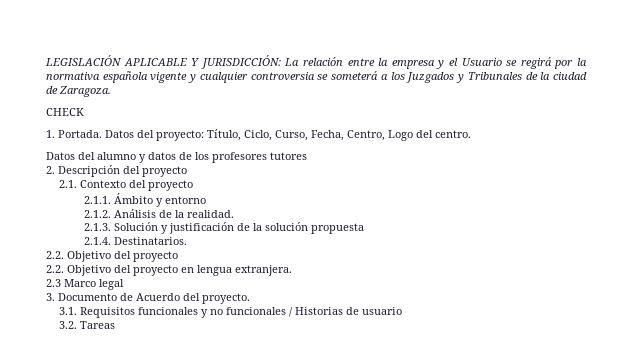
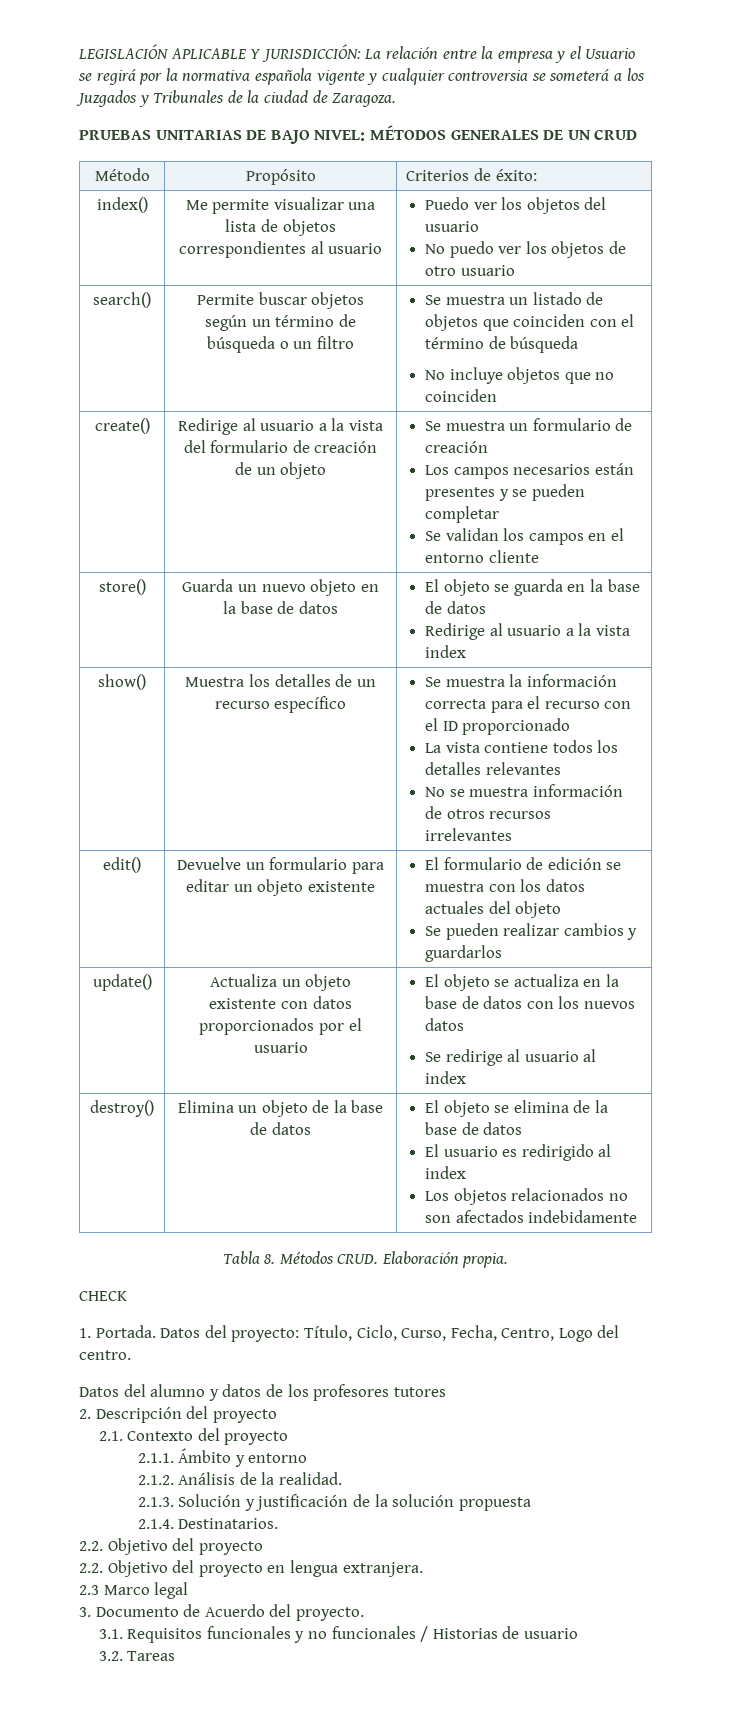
+ PRUEBAS UNITARIAS DE BAJO NIVEL: MÉTODOS GENERALES DE UN CRUD
+ Método | Propósito | Criterios de éxito:
+ index() | Me permite visualizar una lista de objetos correspondientes al usuario | Puedo ver los objetos del usuario
+ No puedo ver los objetos de otro usuario
+ search() | Permite buscar objetos según un término de búsqueda o un filtro | Se muestra un listado de objetos que coinciden con el término de búsqueda
+ No incluye objetos que no coinciden
+ create() | Redirige al usuario a la vista del formulario de creación de un objeto | Se muestra un formulario de creación
+ Los campos necesarios están presentes y se pueden completar
+ Se validan los campos en el entorno cliente
+ store() | Guarda un nuevo objeto en la base de datos | El objeto se guarda en la base de datos
+ Redirige al usuario a la vista index
+ show() | Muestra los detalles de un recurso específico | Se muestra la información correcta para el recurso con el ID proporcionado
+ La vista contiene todos los detalles relevantes
+ No se muestra información de otros recursos irrelevantes
+ edit() | Devuelve un formulario para editar un objeto existente | El formulario de edición se muestra con los datos actuales del objeto
+ Se pueden realizar cambios y guardarlos
+ update() | Actualiza un objeto existente con datos proporcionados por el usuario | El objeto se actualiza en la base de datos con los nuevos datos
+ Se redirige al usuario al index
+ destroy() | Elimina un objeto de la base de datos | El objeto se elimina de la base de datos
+ El usuario es redirigido al index
+ Los objetos relacionados no son afectados indebidamente
+ Tabla 8. Métodos CRUD. Elaboración propia.

